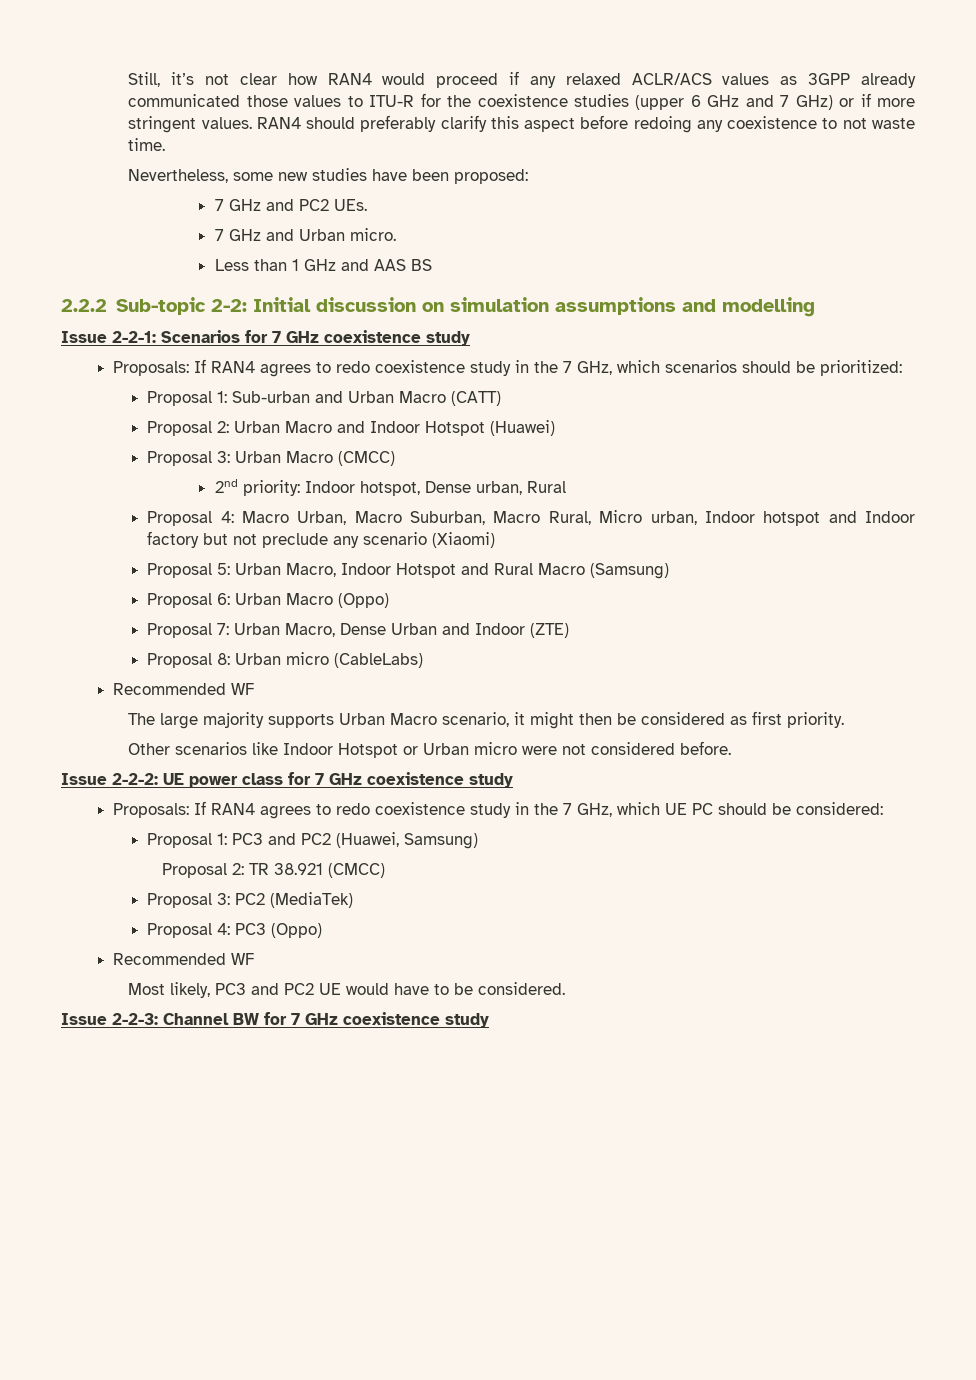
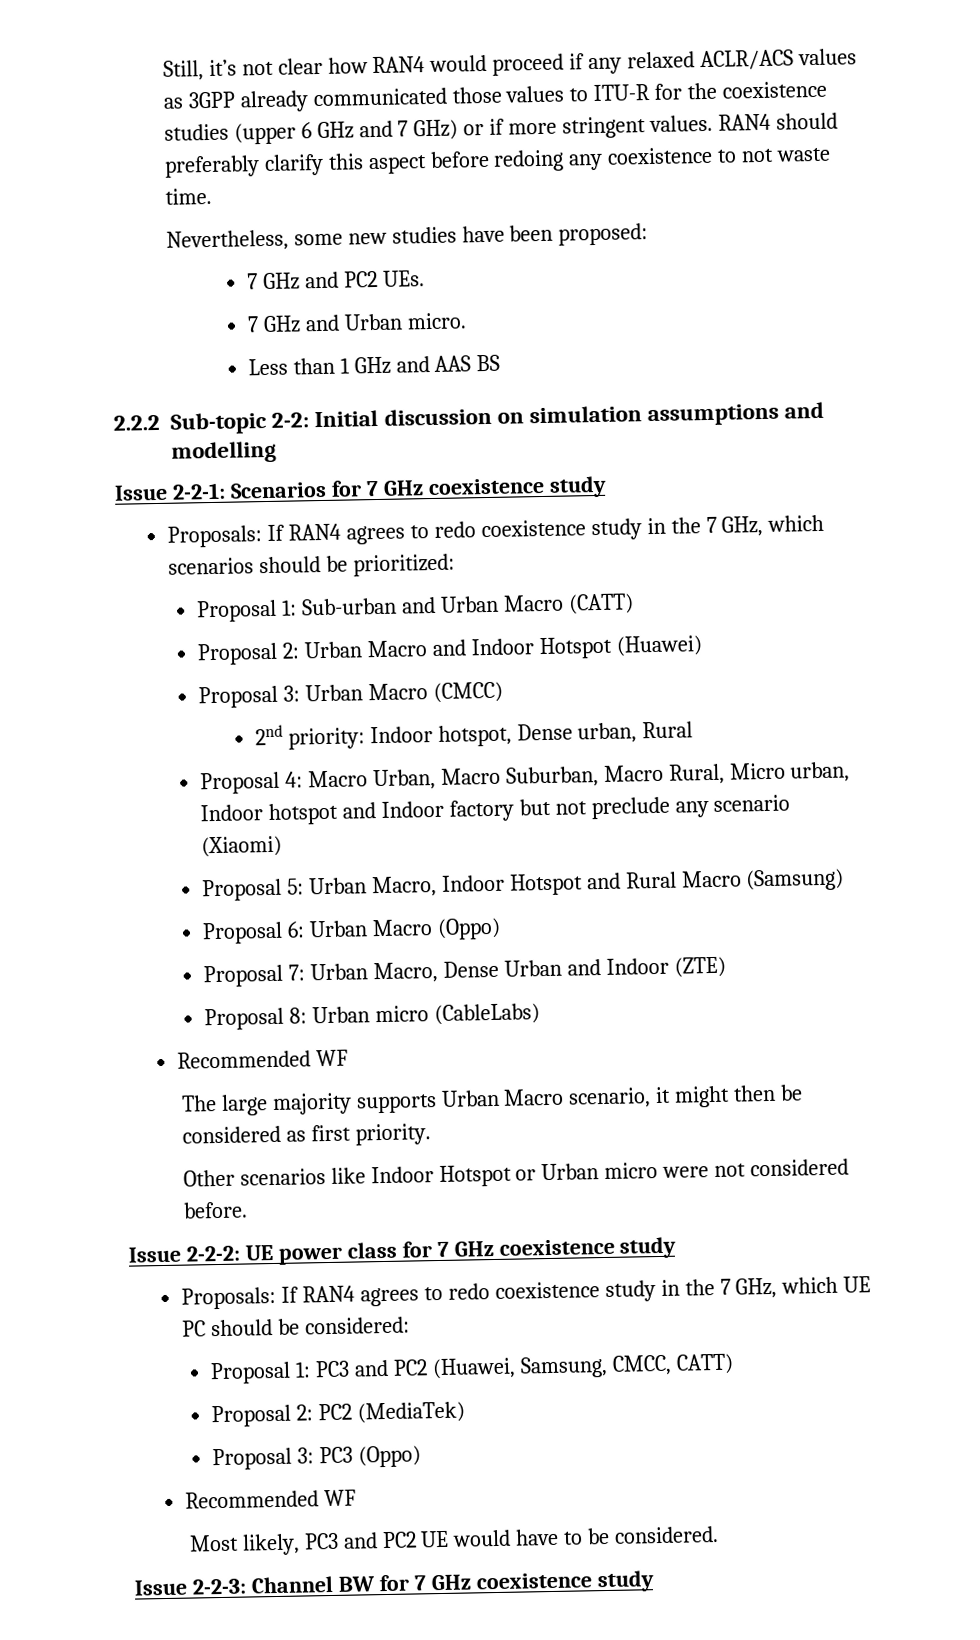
- Proposal 1: PC3 and PC2 (Huawei, Samsung)
- Proposal 2: TR 38.921 (CMCC)
- Proposal 3: PC2 (MediaTek)
+ Proposal 1: PC3 and PC2 (Huawei, Samsung, CMCC, CATT)
+ Proposal 2: PC2 (MediaTek)
- Proposal 4: PC3 (Oppo)
+ Proposal 3: PC3 (Oppo)

